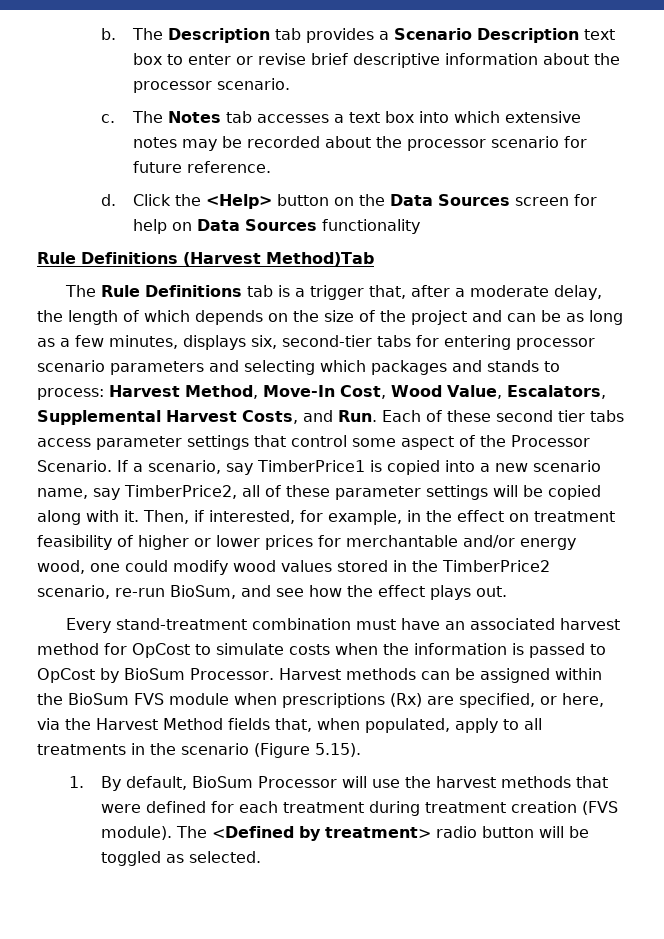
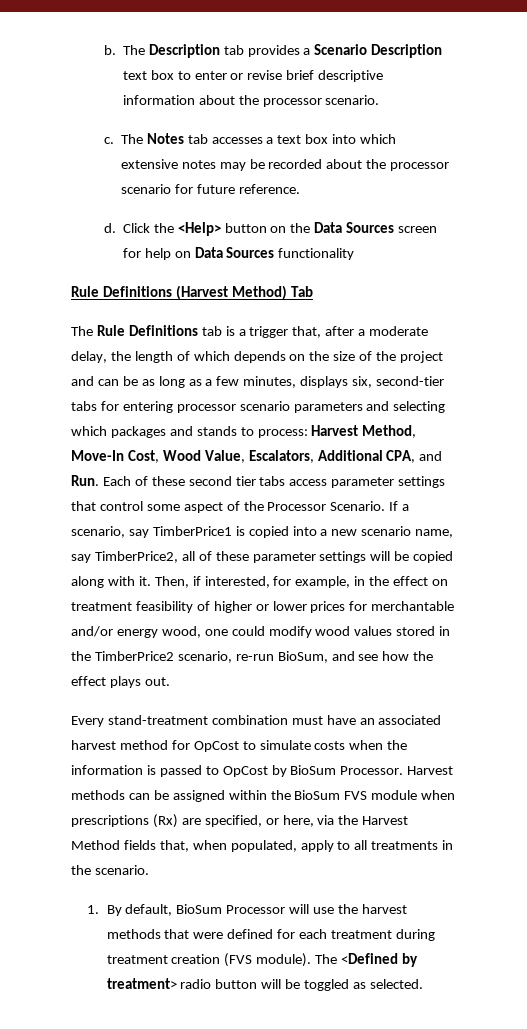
- Rule Definitions (Harvest Method)Tab
+ Rule Definitions (Harvest Method) Tab
- Harvest Method, Move-In Cost, Wood Value, Escalators, Supplemental Harvest Costs, and Run. Each of these second tier tabs access parameter settings that control some aspect of the Processor Scenario.
+ Harvest Method, Move-In Cost, Wood Value, Escalators, Additional CPA, and Run. Each of these second tier tabs access parameter settings that control some aspect of the Processor Scenario.
- Harvest methods can be assigned within the BioSum FVS module when prescriptions (Rx) are specified, or here, via the Harvest Method fields that, when populated, apply to all treatments in the scenario (Figure 5.15).
+ Harvest methods can be assigned within the BioSum FVS module when prescriptions (Rx) are specified, or here, via the Harvest Method fields that, when populated, apply to all treatments in the scenario.

